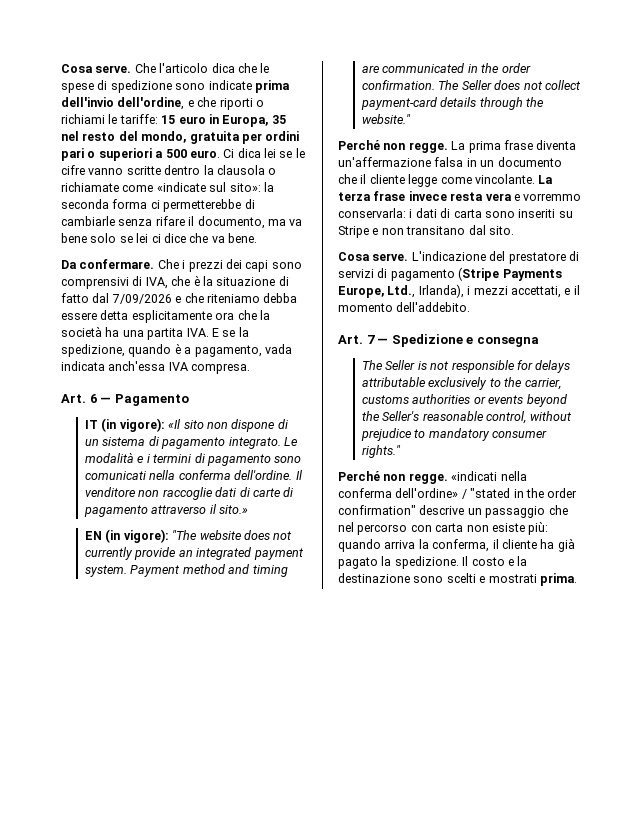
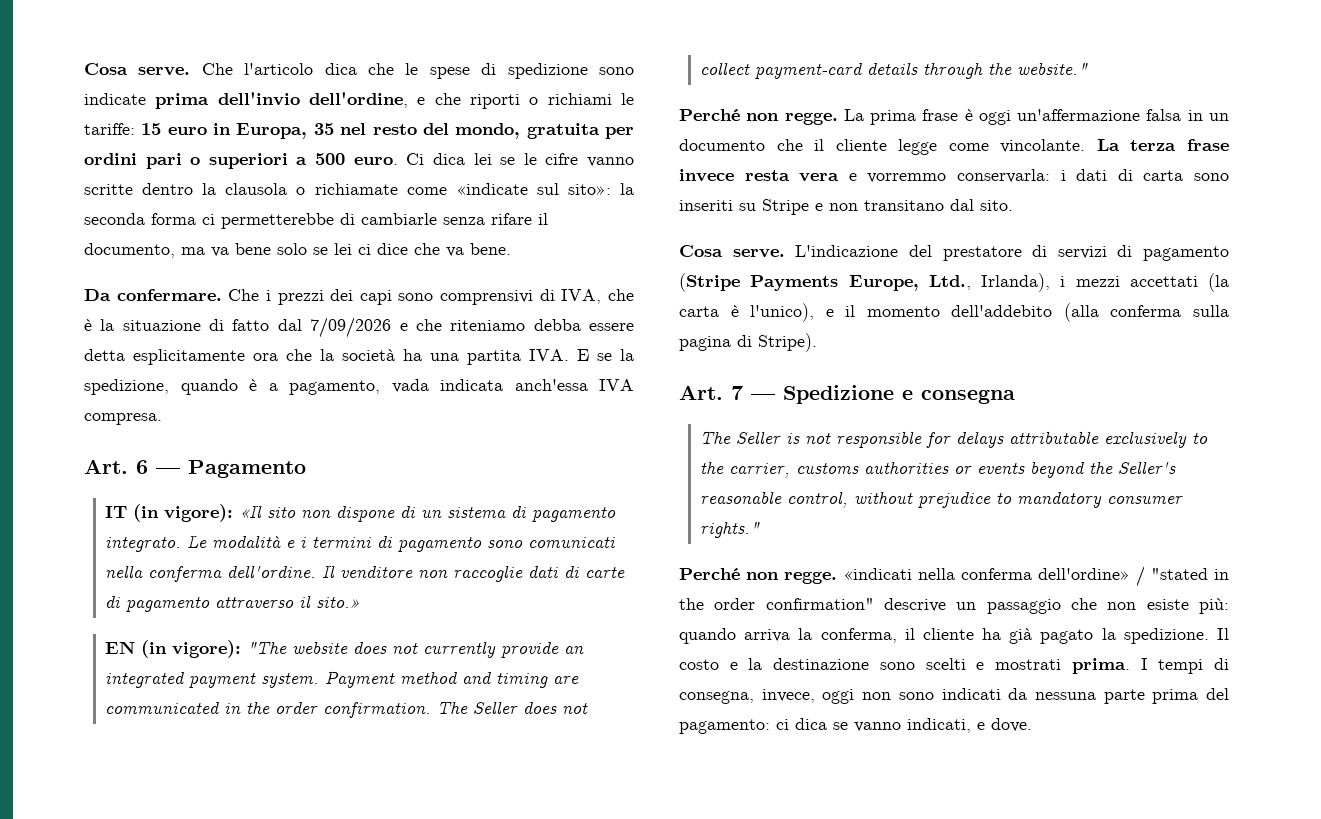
- La prima frase diventa un'affermazione falsa in un documento che il cliente legge come vincolante.
+ La prima frase è oggi un'affermazione falsa in un documento che il cliente legge come vincolante.
- L'indicazione del prestatore di servizi di pagamento (Stripe Payments Europe, Ltd., Irlanda), i mezzi accettati, e il momento dell'addebito.
+ L'indicazione del prestatore di servizi di pagamento (Stripe Payments Europe, Ltd., Irlanda), i mezzi accettati (la carta è l'unico), e il momento dell'addebito (alla conferma sulla pagina di Stripe).
- «indicati nella conferma dell'ordine» / "stated in the order confirmation" descrive un passaggio che nel percorso con carta non esiste più: quando arriva la conferma, il cliente ha già pagato la spedizione.
+ «indicati nella conferma dell'ordine» / "stated in the order confirmation" descrive un passaggio che non esiste più: quando arriva la conferma, il cliente ha già pagato la spedizione.
+ I tempi di consegna, invece, oggi non sono indicati da nessuna parte prima del pagamento: ci dica se vanno indicati, e dove.

